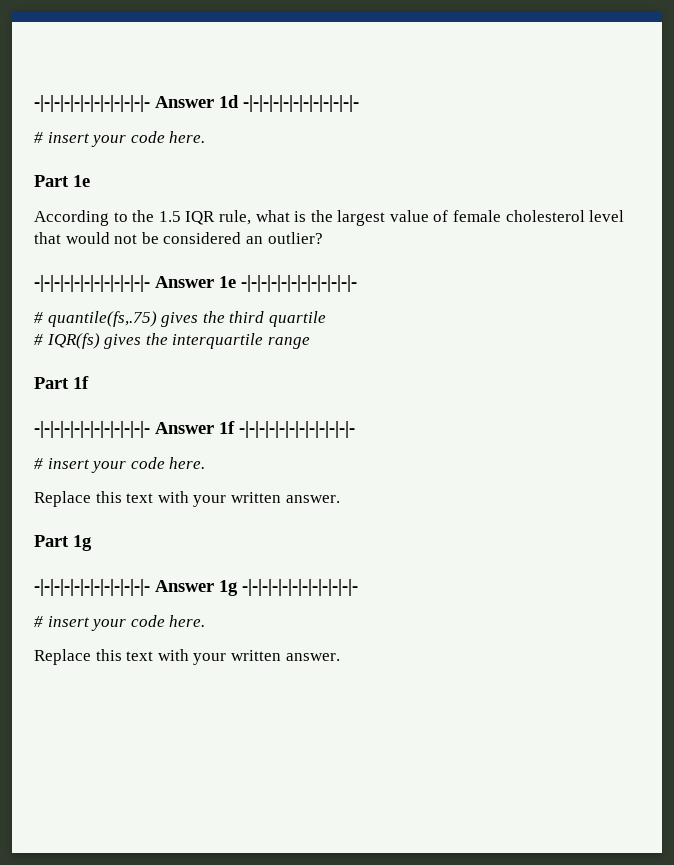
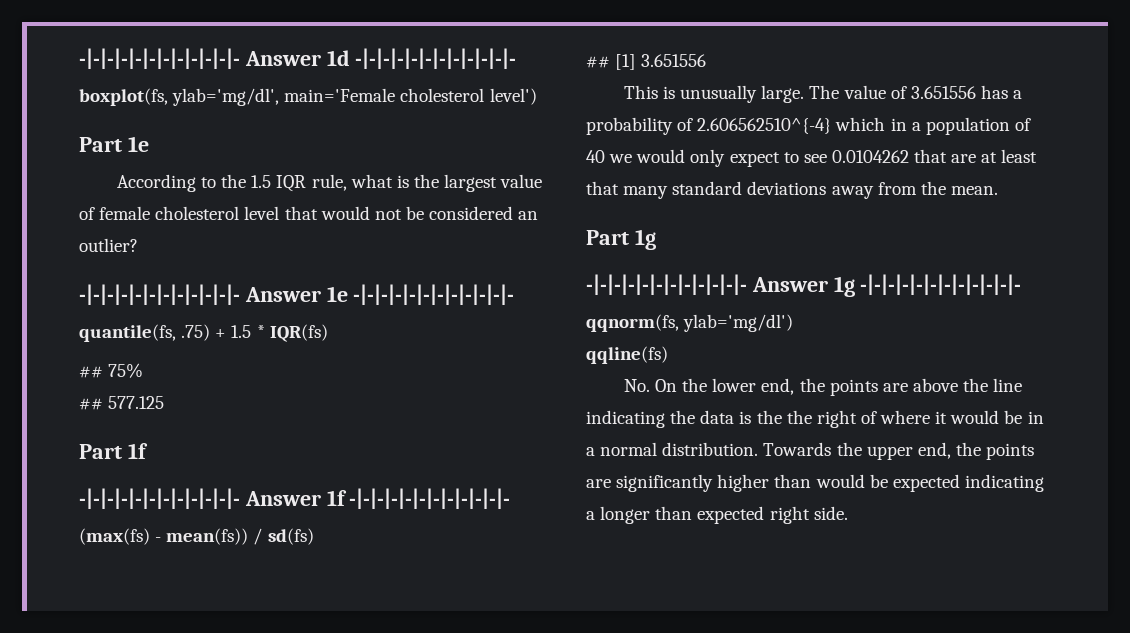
  -|-|-|-|-|-|-|-|-|-|-|- Answer 1d -|-|-|-|-|-|-|-|-|-|-|-
- # insert your code here.
+ boxplot(fs, ylab='mg/dl', main='Female cholesterol level')
- # quantile(fs,.75) gives the third quartile
- # IQR(fs) gives the interquartile range
+ quantile(fs, .75) + 1.5 * IQR(fs)
+ ## 75%
+ ## 577.125
  -|-|-|-|-|-|-|-|-|-|-|- Answer 1f -|-|-|-|-|-|-|-|-|-|-|-
- # insert your code here.
- Replace this text with your written answer.
+ (max(fs) - mean(fs)) / sd(fs)
+ ## [1] 3.651556
+ This is unusually large. The value of 3.651556 has a probability of 2.606562510^{-4} which in a population of 40 we would only expect to see 0.0104262 that are at least that many standard deviations away from the mean.
  -|-|-|-|-|-|-|-|-|-|-|- Answer 1g -|-|-|-|-|-|-|-|-|-|-|-
- # insert your code here.
- Replace this text with your written answer.
+ qqnorm(fs, ylab='mg/dl')
+ qqline(fs)
+ No. On the lower end, the points are above the line indicating the data is the the right of where it would be in a normal distribution. Towards the upper end, the points are significantly higher than would be expected indicating a longer than expected right side.

